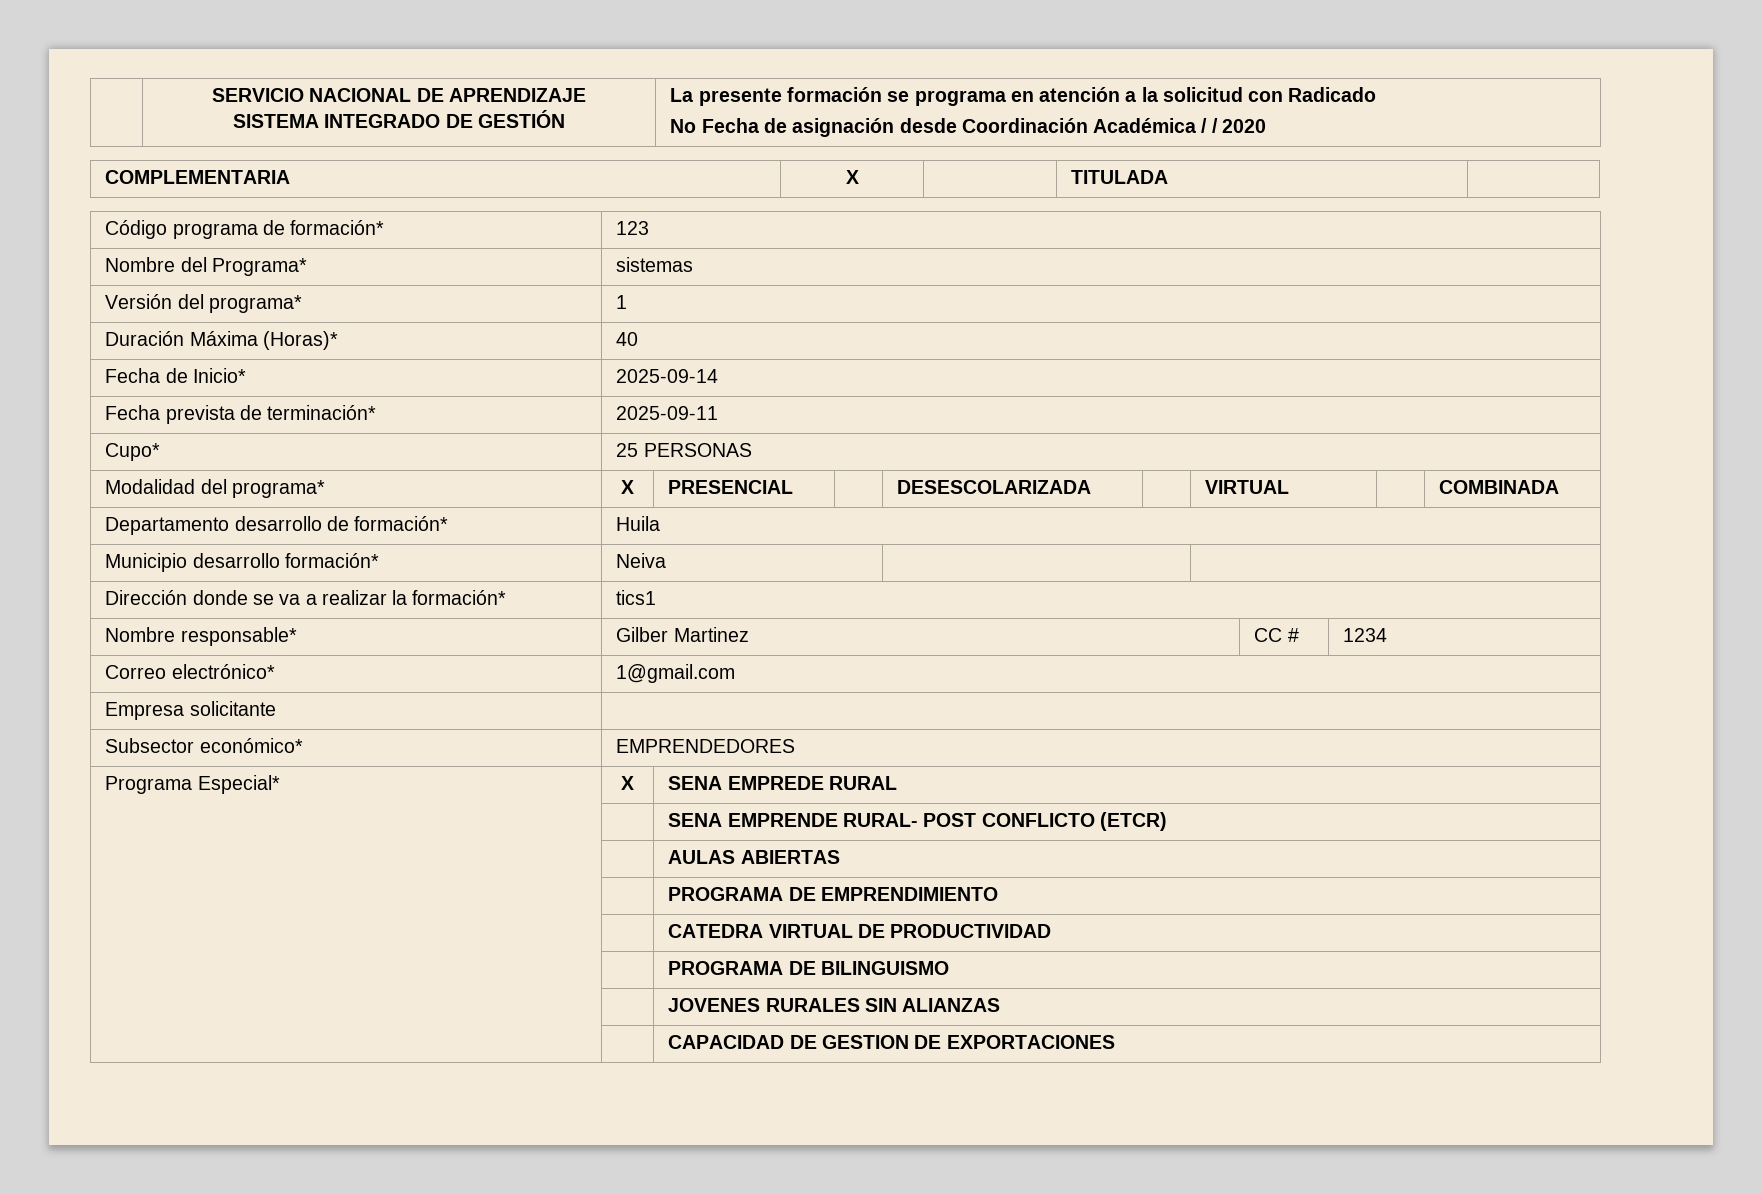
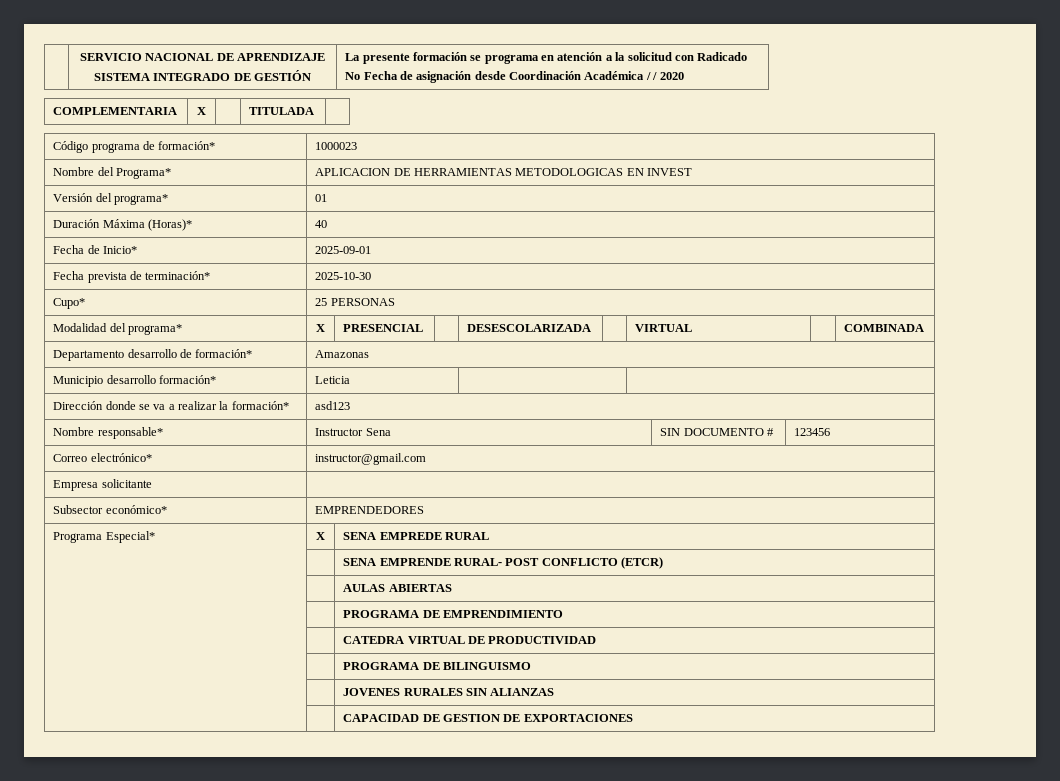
- Código programa de formación* | 123
+ Código programa de formación* | 1000023
- Nombre del Programa* | sistemas
+ Nombre del Programa* | APLICACION DE HERRAMIENTAS METODOLOGICAS EN INVEST
- Versión del programa* | 1
+ Versión del programa* | 01
- Fecha de Inicio* | 2025-09-14
+ Fecha de Inicio* | 2025-09-01
- Fecha prevista de terminación* | 2025-09-11
+ Fecha prevista de terminación* | 2025-10-30
- Departamento desarrollo de formación* | Huila
+ Departamento desarrollo de formación* | Amazonas
- Municipio desarrollo formación* | Neiva | |
+ Municipio desarrollo formación* | Leticia | |
- Dirección donde se va a realizar la formación* | tics1
+ Dirección donde se va a realizar la formación* | asd123
- Nombre responsable* | Gilber Martinez | CC # | 1234
+ Nombre responsable* | Instructor Sena | SIN DOCUMENTO # | 123456
- Correo electrónico* | 1@gmail.com
+ Correo electrónico* | instructor@gmail.com

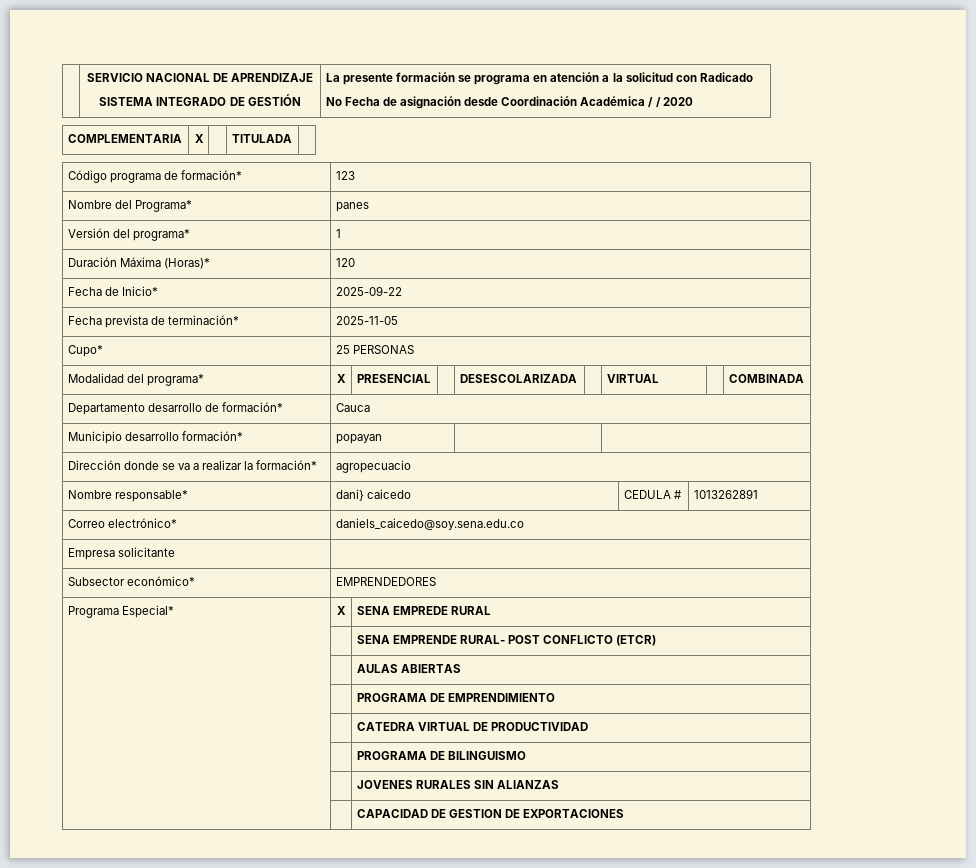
- Código programa de formación* | 1000023
+ Código programa de formación* | 123
- Nombre del Programa* | APLICACION DE HERRAMIENTAS METODOLOGICAS EN INVEST
+ Nombre del Programa* | panes
- Versión del programa* | 01
+ Versión del programa* | 1
- Duración Máxima (Horas)* | 40
+ Duración Máxima (Horas)* | 120
- Fecha de Inicio* | 2025-09-01
+ Fecha de Inicio* | 2025-09-22
- Fecha prevista de terminación* | 2025-10-30
+ Fecha prevista de terminación* | 2025-11-05
- Departamento desarrollo de formación* | Amazonas
+ Departamento desarrollo de formación* | Cauca
- Municipio desarrollo formación* | Leticia | |
+ Municipio desarrollo formación* | popayan | |
- Dirección donde se va a realizar la formación* | asd123
+ Dirección donde se va a realizar la formación* | agropecuacio
- Nombre responsable* | Instructor Sena | SIN DOCUMENTO # | 123456
+ Nombre responsable* | dani} caicedo | CEDULA # | 1013262891
- Correo electrónico* | instructor@gmail.com
+ Correo electrónico* | daniels_caicedo@soy.sena.edu.co

